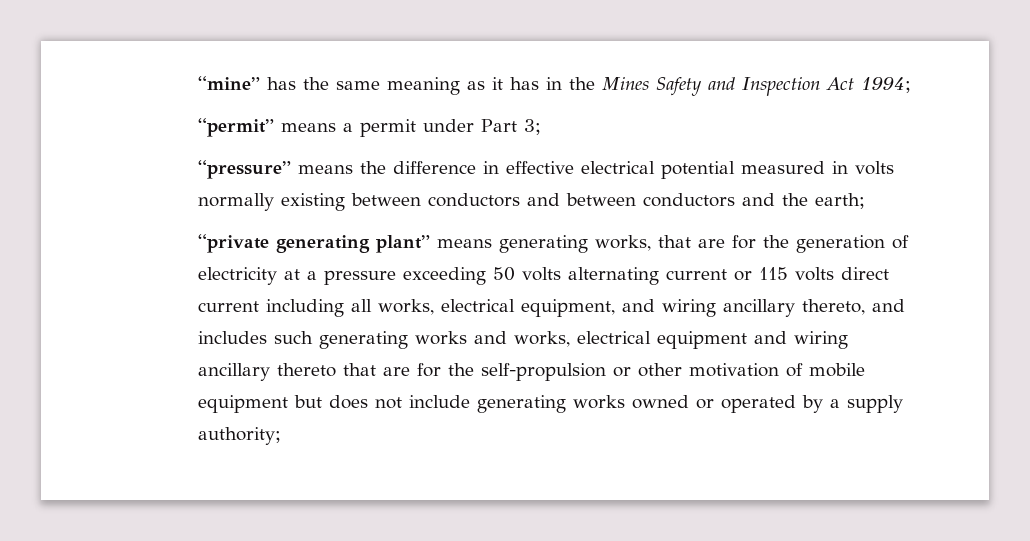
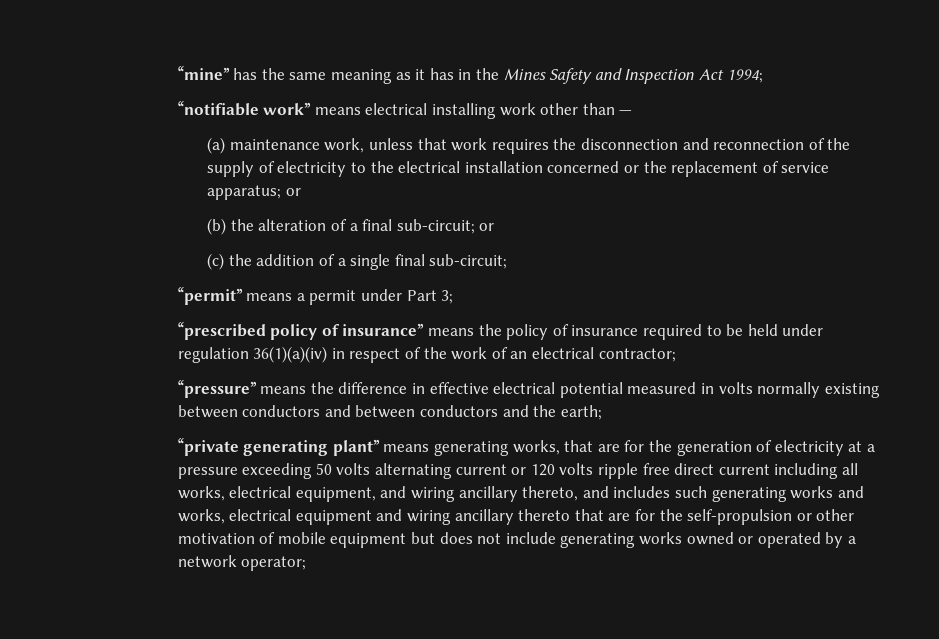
+ “notifiable work” means electrical installing work other than —
+ (a) maintenance work, unless that work requires the disconnection and reconnection of the supply of electricity to the electrical installation concerned or the replacement of service apparatus; or
+ (b) the alteration of a final sub-circuit; or
+ (c) the addition of a single final sub-circuit;
+ “prescribed policy of insurance” means the policy of insurance required to be held under regulation 36(1)(a)(iv) in respect of the work of an electrical contractor;
- “private generating plant” means generating works, that are for the generation of electricity at a pressure exceeding 50 volts alternating current or 115 volts direct current including all works, electrical equipment, and wiring ancillary thereto, and includes such generating works and works, electrical equipment and wiring ancillary thereto that are for the self-propulsion or other motivation of mobile equipment but does not include generating works owned or operated by a supply authority;
+ “private generating plant” means generating works, that are for the generation of electricity at a pressure exceeding 50 volts alternating current or 120 volts ripple free direct current including all works, electrical equipment, and wiring ancillary thereto, and includes such generating works and works, electrical equipment and wiring ancillary thereto that are for the self-propulsion or other motivation of mobile equipment but does not include generating works owned or operated by a network operator;

